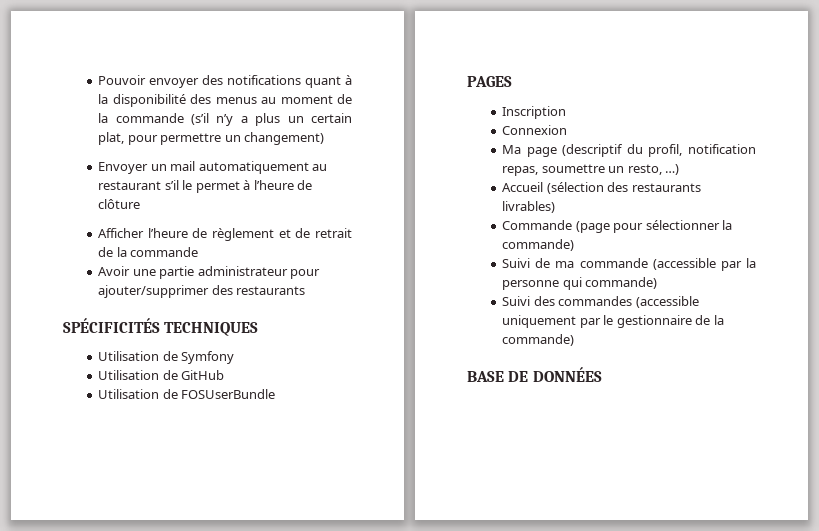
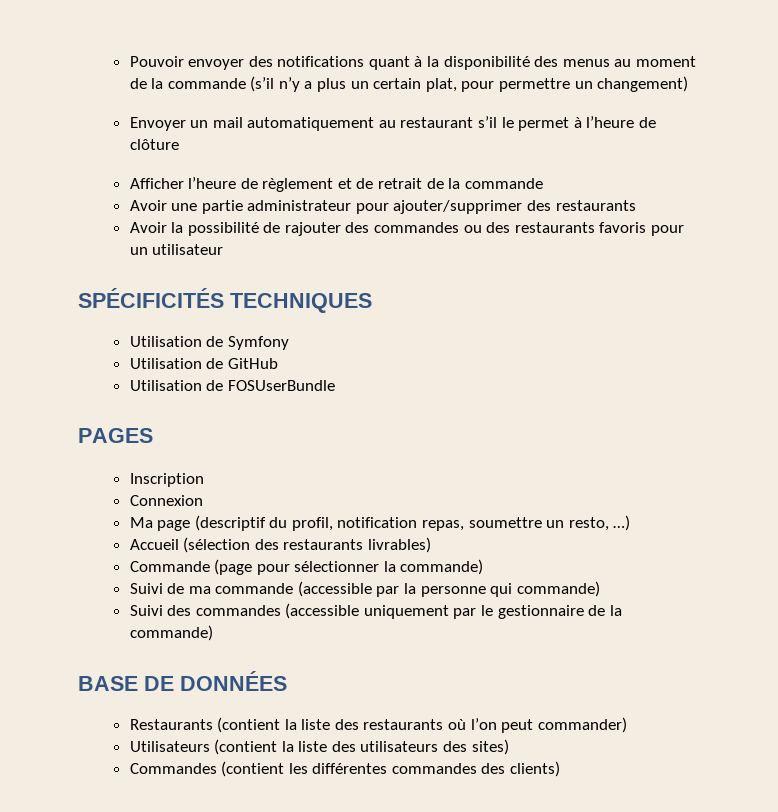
+ Avoir la possibilité de rajouter des commandes ou des restaurants favoris pour un utilisateur
+ Restaurants (contient la liste des restaurants où l’on peut commander)
+ Utilisateurs (contient la liste des utilisateurs des sites)
+ Commandes (contient les différentes commandes des clients)

